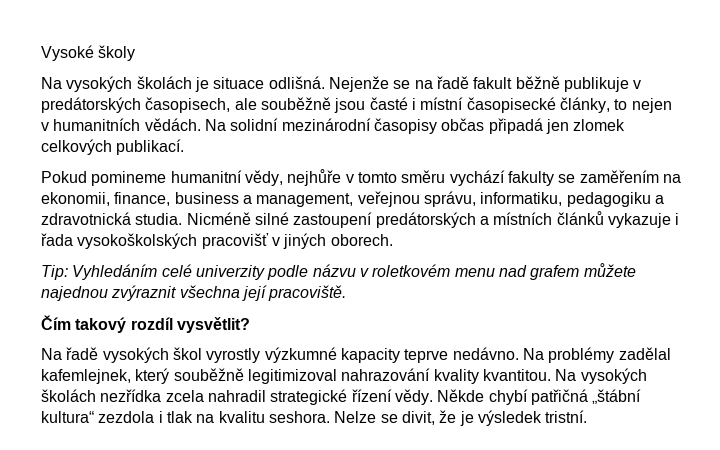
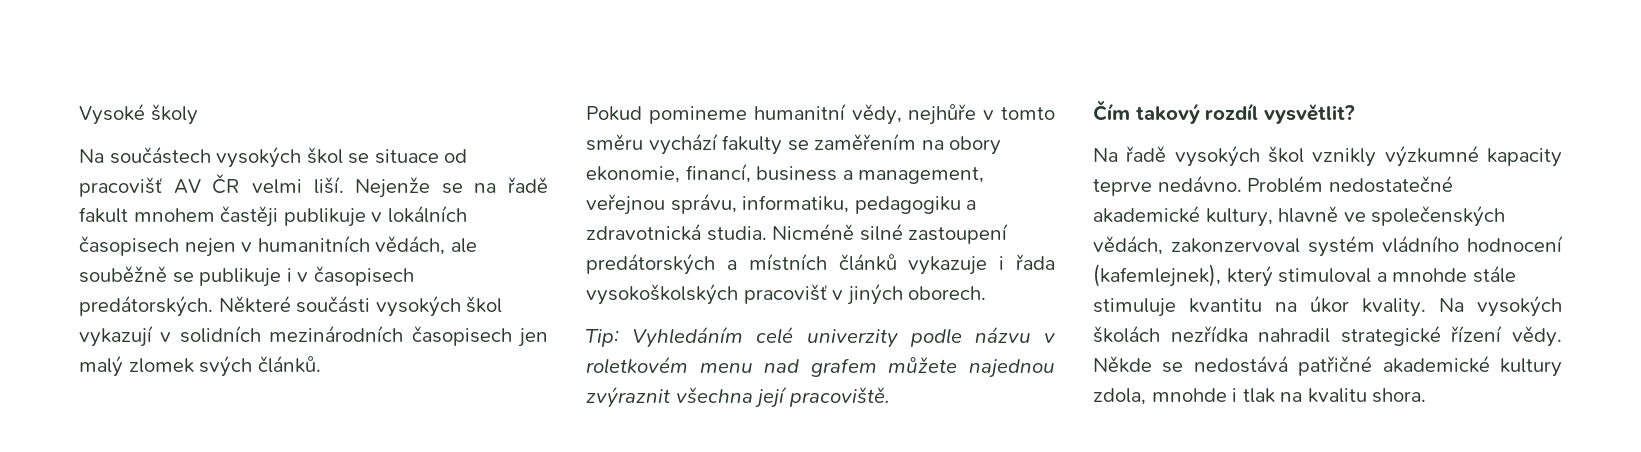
- Na vysokých školách je situace odlišná.
+ Na součástech vysokých škol se situace od pracovišť AV ČR velmi liší.
- Nejenže se na řadě fakult běžně publikuje v predátorských časopisech, ale souběžně jsou časté i místní časopisecké články, to nejen v humanitních vědách. Na solidní mezinárodní časopisy občas připadá jen zlomek celkových publikací.
+ Nejenže se na řadě fakult mnohem častěji publikuje v lokálních časopisech nejen v humanitních vědách, ale souběžně se publikuje i v časopisech predátorských. Některé součásti vysokých škol vykazují v solidních mezinárodních časopisech jen malý zlomek svých článků.
- Pokud pomineme humanitní vědy, nejhůře v tomto směru vychází fakulty se zaměřením na ekonomii, finance, business a management, veřejnou správu, informatiku, pedagogiku a zdravotnická studia.
+ Pokud pomineme humanitní vědy, nejhůře v tomto směru vychází fakulty se zaměřením na obory ekonomie, financí, business a management, veřejnou správu, informatiku, pedagogiku a zdravotnická studia.
- Na řadě vysokých škol vyrostly výzkumné kapacity teprve nedávno.
+ Na řadě vysokých škol vznikly výzkumné kapacity teprve nedávno.
- Na problémy zadělal kafemlejnek, který souběžně legitimizoval nahrazování kvality kvantitou.
+ Problém nedostatečné akademické kultury, hlavně ve společenských vědách, zakonzervoval systém vládního hodnocení (kafemlejnek), který stimuloval a mnohde stále stimuluje kvantitu na úkor kvality.
- Na vysokých školách nezřídka zcela nahradil strategické řízení vědy.
+ Na vysokých školách nezřídka nahradil strategické řízení vědy.
- Někde chybí patřičná „štábní kultura“ zezdola i tlak na kvalitu seshora. Nelze se divit, že je výsledek tristní.
+ Někde se nedostává patřičné akademické kultury zdola, mnohde i tlak na kvalitu shora.

